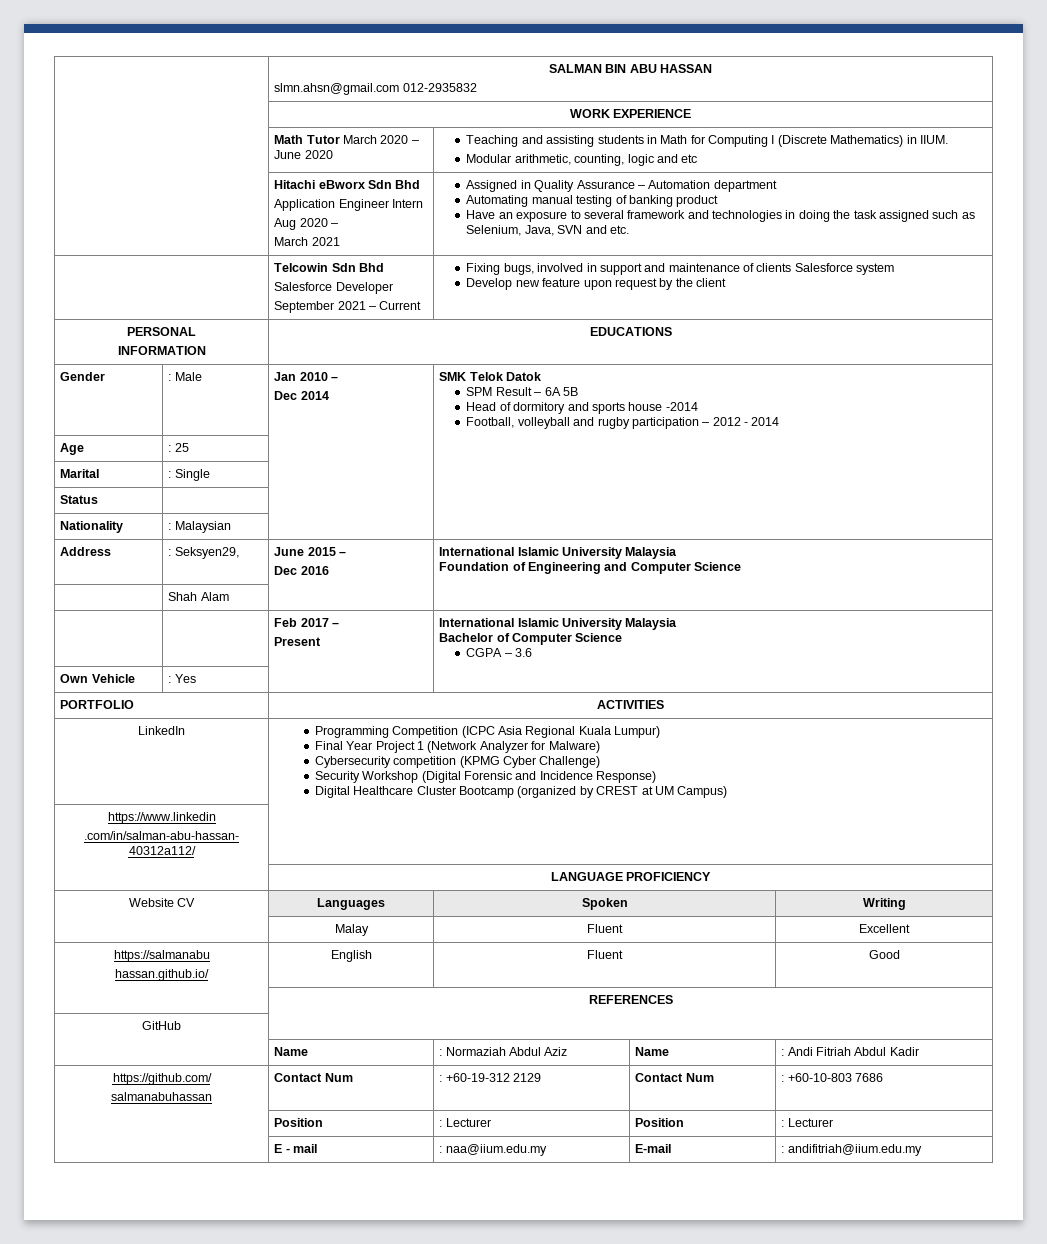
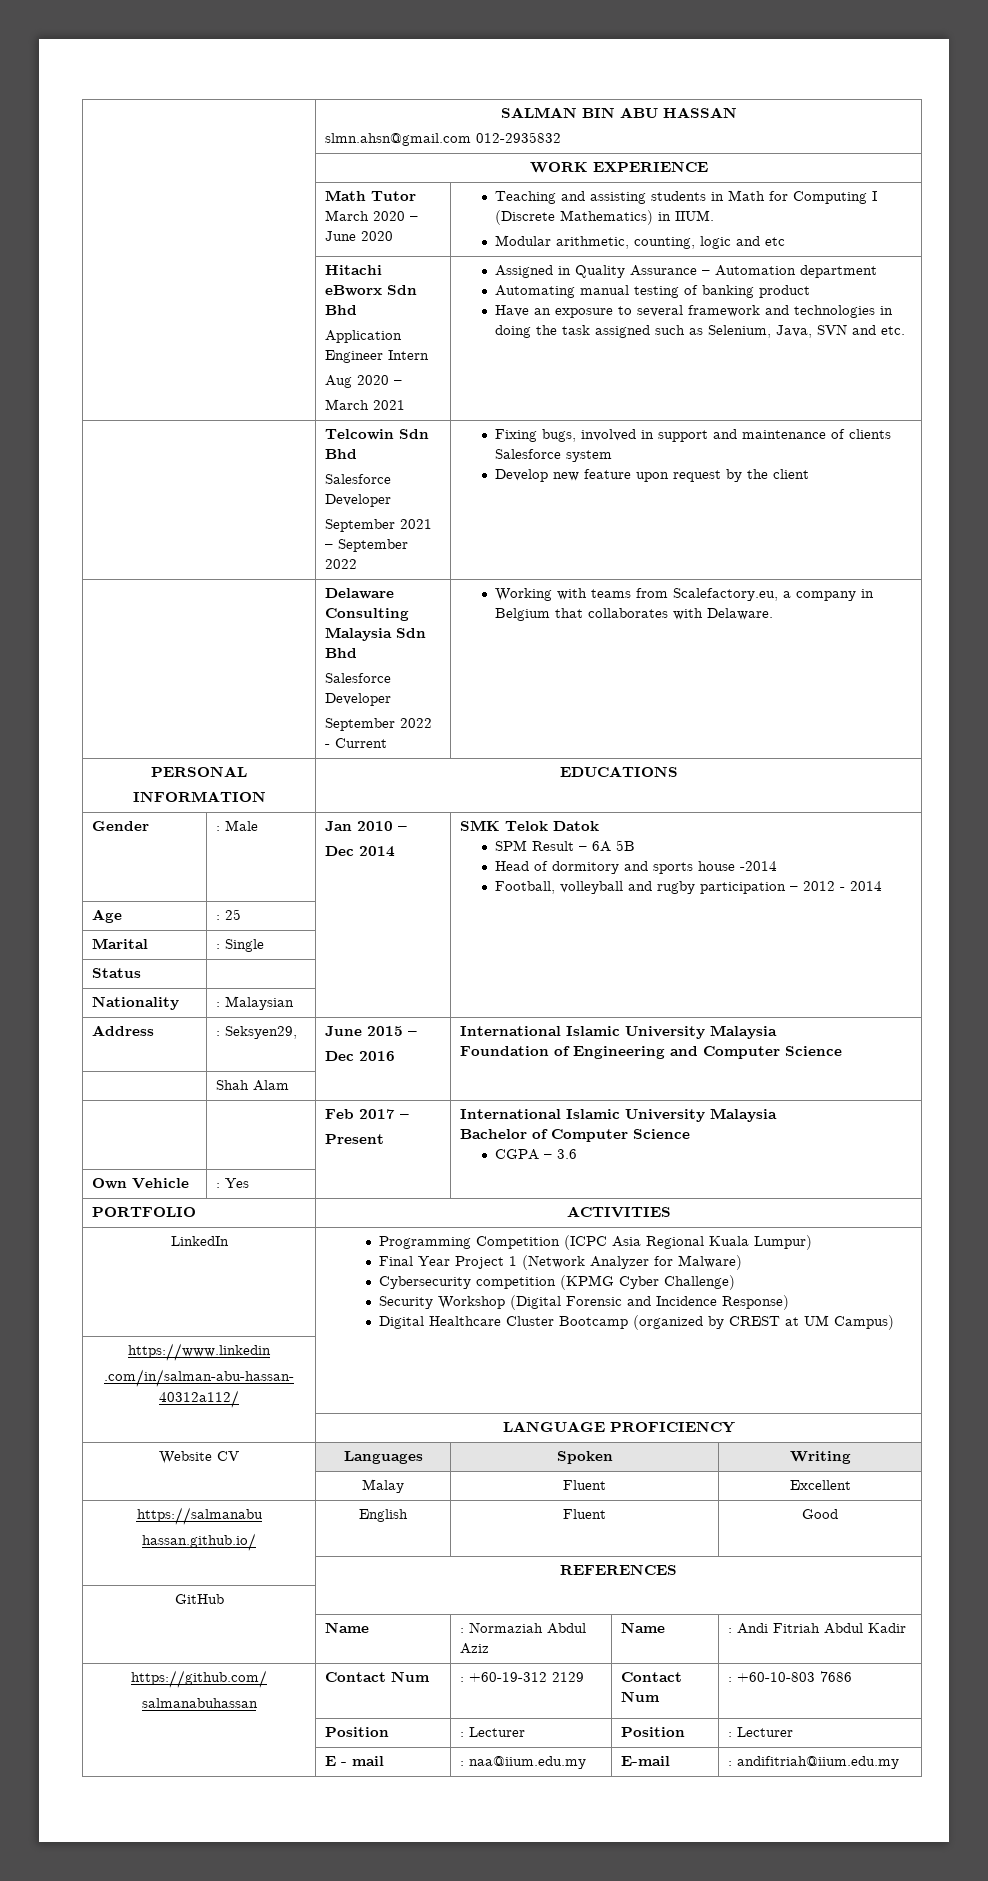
  | Telcowin Sdn Bhd
  Salesforce Developer
- September 2021 – Current | Fixing bugs, involved in support and maintenance of clients Salesforce system
+ September 2021 – September 2022 | Fixing bugs, involved in support and maintenance of clients Salesforce system
+ | Delaware Consulting Malaysia Sdn Bhd
+ Salesforce Developer
+ September 2022 - Current | Working with teams from Scalefactory.eu, a company in Belgium that collaborates with Delaware.

